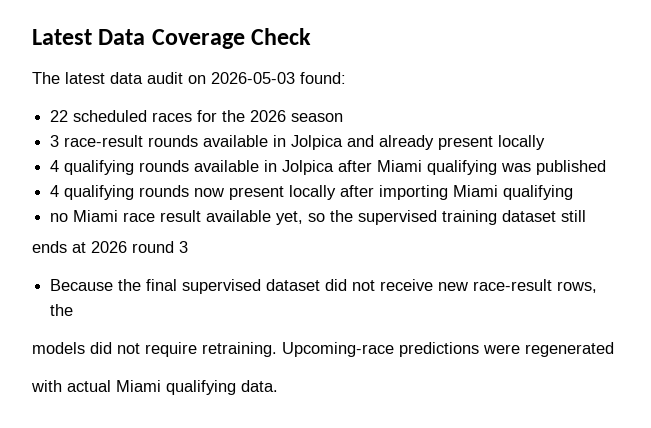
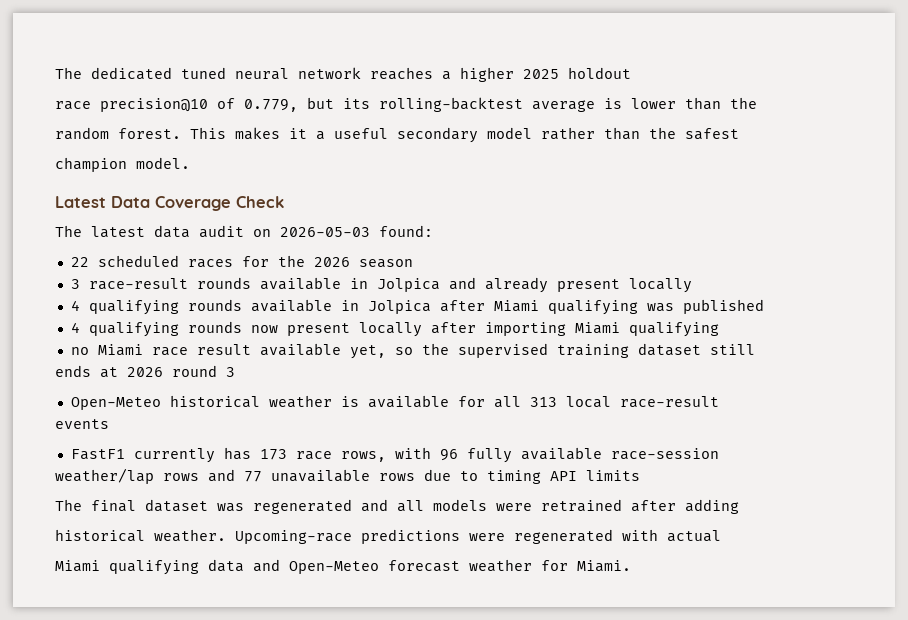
+ The dedicated tuned neural network reaches a higher 2025 holdout
+ race precision@10 of 0.779, but its rolling-backtest average is lower than the
+ random forest. This makes it a useful secondary model rather than the safest
+ champion model.
- Because the final supervised dataset did not receive new race-result rows, the
- models did not require retraining.
+ Open-Meteo historical weather is available for all 313 local race-result
+ events
+ FastF1 currently has 173 race rows, with 96 fully available race-session
+ weather/lap rows and 77 unavailable rows due to timing API limits
+ The final dataset was regenerated and all models were retrained after adding
+ historical weather.
- Upcoming-race predictions were regenerated
- with actual Miami qualifying data.
+ Upcoming-race predictions were regenerated with actual
+ Miami qualifying data and Open-Meteo forecast weather for Miami.

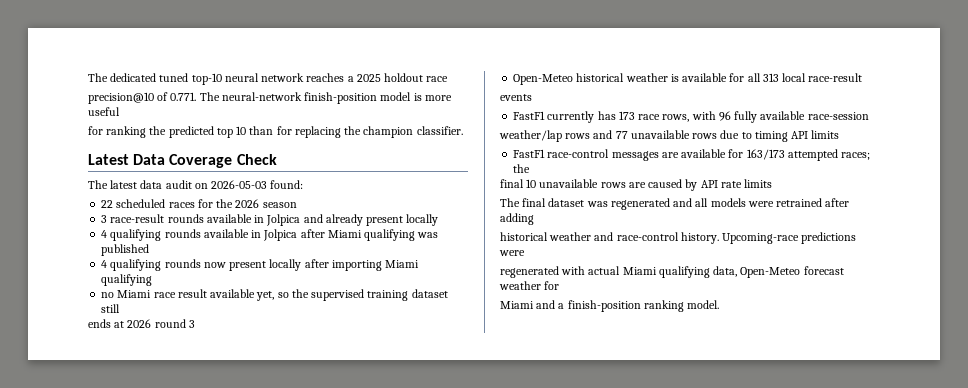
- The dedicated tuned neural network reaches a higher 2025 holdout
- race precision@10 of 0.779, but its rolling-backtest average is lower than the
- random forest. This makes it a useful secondary model rather than the safest
- champion model.
+ The dedicated tuned top-10 neural network reaches a 2025 holdout race
+ precision@10 of 0.771. The neural-network finish-position model is more useful
+ for ranking the predicted top 10 than for replacing the champion classifier.
+ FastF1 race-control messages are available for 163/173 attempted races; the
+ final 10 unavailable rows are caused by API rate limits
- historical weather.
+ historical weather and race-control history.
- Upcoming-race predictions were regenerated with actual
- Miami qualifying data and Open-Meteo forecast weather for Miami.
+ Upcoming-race predictions were
+ regenerated with actual Miami qualifying data, Open-Meteo forecast weather for
+ Miami and a finish-position ranking model.

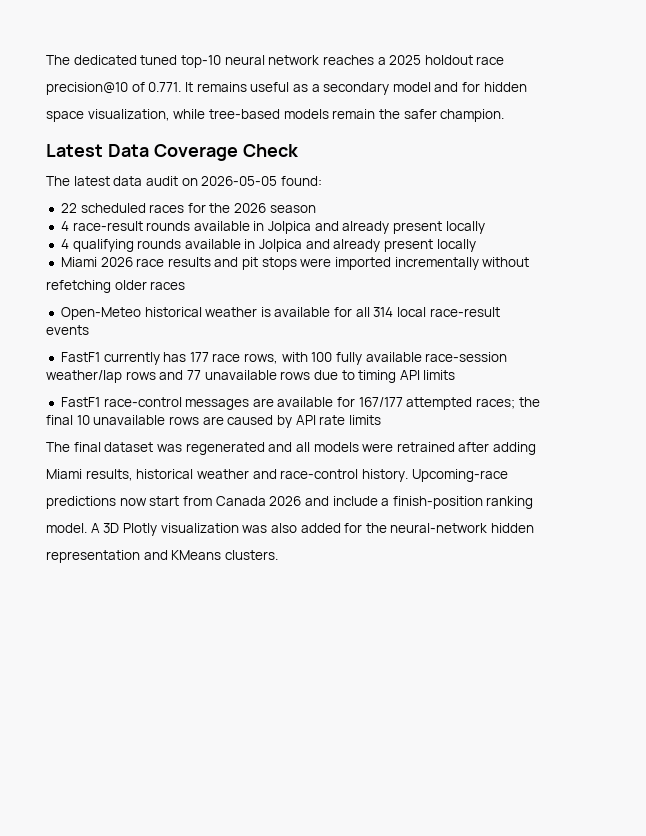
- precision@10 of 0.771. The neural-network finish-position model is more useful
- for ranking the predicted top 10 than for replacing the champion classifier.
+ precision@10 of 0.771. It remains useful as a secondary model and for hidden
+ space visualization, while tree-based models remain the safer champion.
- The latest data audit on 2026-05-03 found:
+ The latest data audit on 2026-05-05 found:
- 3 race-result rounds available in Jolpica and already present locally
+ 4 race-result rounds available in Jolpica and already present locally
- 4 qualifying rounds available in Jolpica after Miami qualifying was published
- 4 qualifying rounds now present locally after importing Miami qualifying
- no Miami race result available yet, so the supervised training dataset still
- ends at 2026 round 3
+ 4 qualifying rounds available in Jolpica and already present locally
+ Miami 2026 race results and pit stops were imported incrementally without
+ refetching older races
- Open-Meteo historical weather is available for all 313 local race-result
+ Open-Meteo historical weather is available for all 314 local race-result
- FastF1 currently has 173 race rows, with 96 fully available race-session
+ FastF1 currently has 177 race rows, with 100 fully available race-session
- FastF1 race-control messages are available for 163/173 attempted races; the
+ FastF1 race-control messages are available for 167/177 attempted races; the
- historical weather and race-control history.
+ Miami results, historical weather and race-control history.
- Upcoming-race predictions were
- regenerated with actual Miami qualifying data, Open-Meteo forecast weather for
- Miami and a finish-position ranking model.
+ Upcoming-race
+ predictions now start from Canada 2026 and include a finish-position ranking
+ model. A 3D Plotly visualization was also added for the neural-network hidden
+ representation and KMeans clusters.

